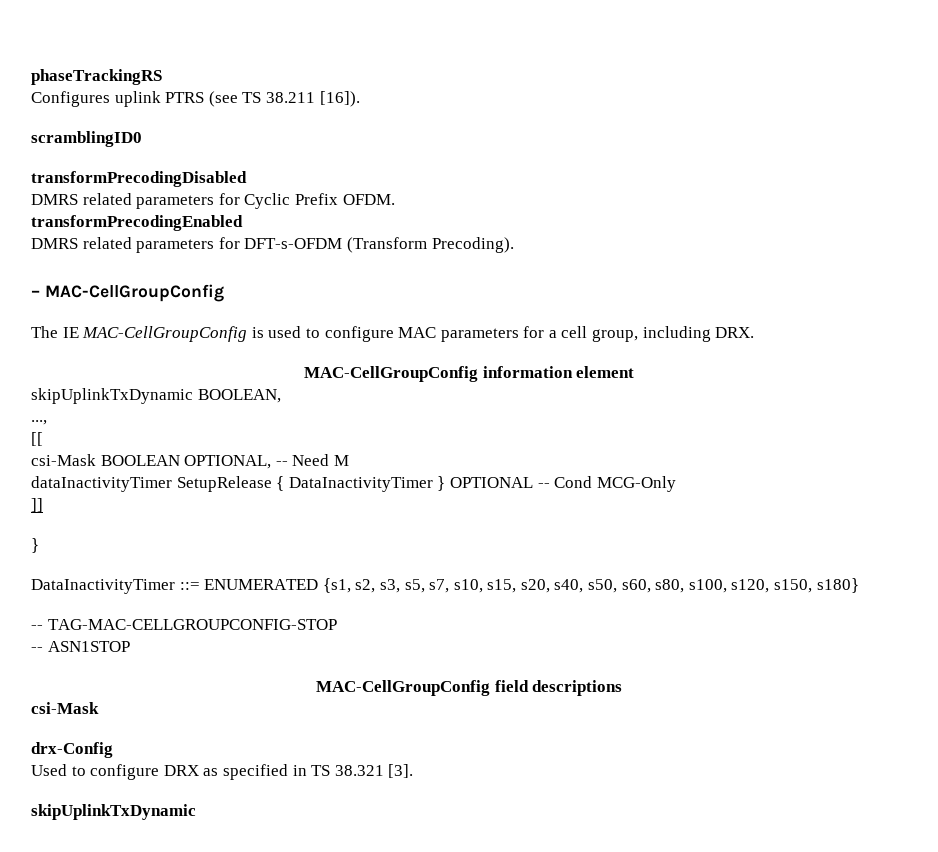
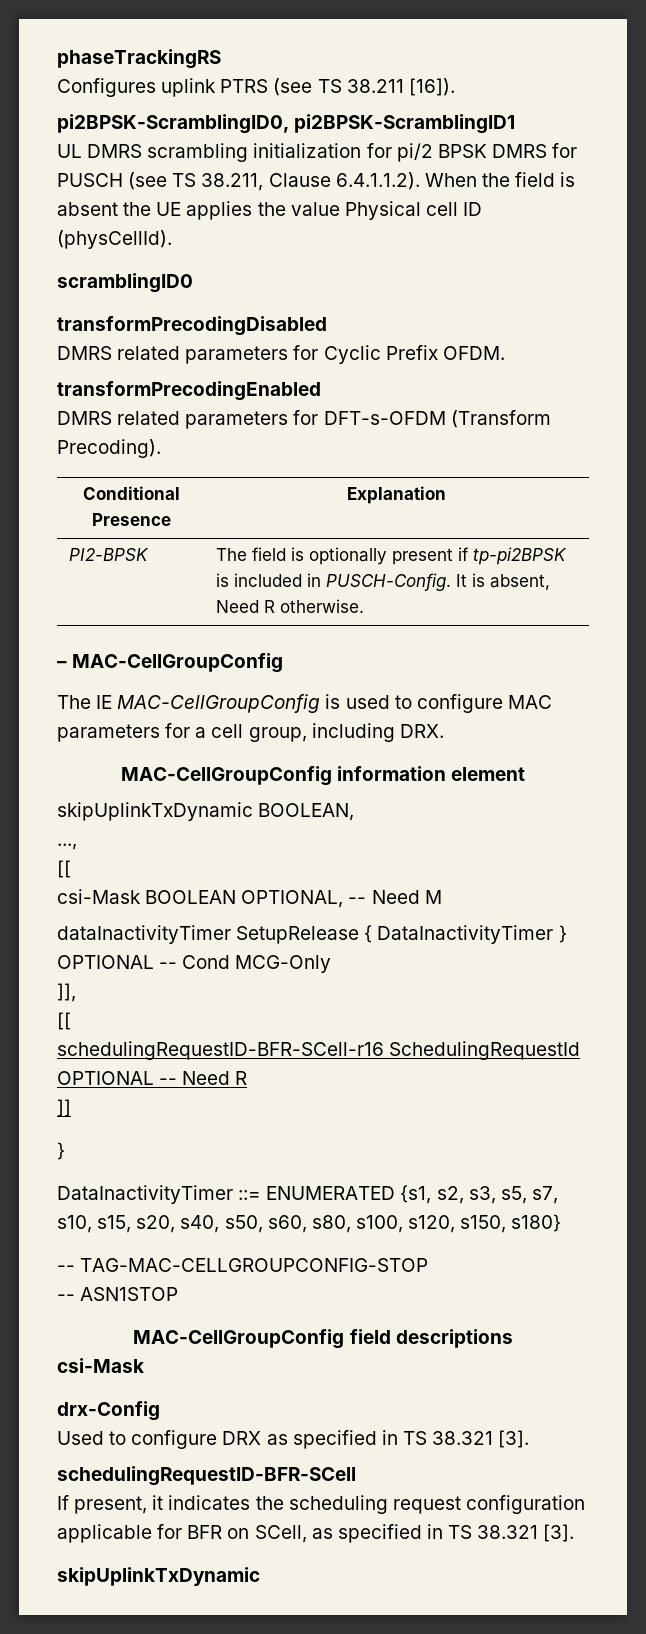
+ pi2BPSK-ScramblingID0, pi2BPSK-ScramblingID1
+ UL DMRS scrambling initialization for pi/2 BPSK DMRS for PUSCH (see TS 38.211, Clause 6.4.1.1.2). When the field is absent the UE applies the value Physical cell ID (physCellId).
+ Conditional Presence | Explanation
+ PI2-BPSK | The field is optionally present if tp-pi2BPSK is included in PUSCH-Config. It is absent, Need R otherwise.
+ ]],
+ [[
+ schedulingRequestID-BFR-SCell-r16 SchedulingRequestId OPTIONAL -- Need R
+ schedulingRequestID-BFR-SCell
+ If present, it indicates the scheduling request configuration applicable for BFR on SCell, as specified in TS 38.321 [3].

